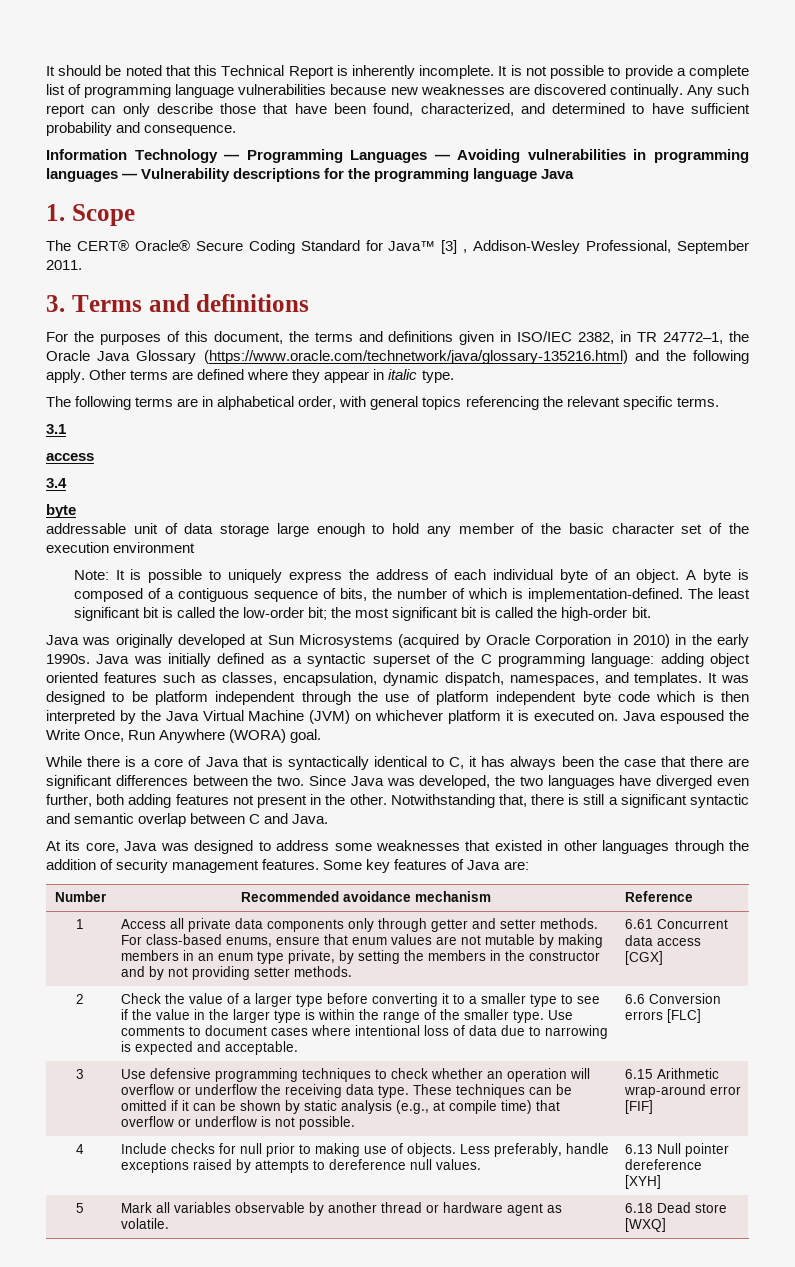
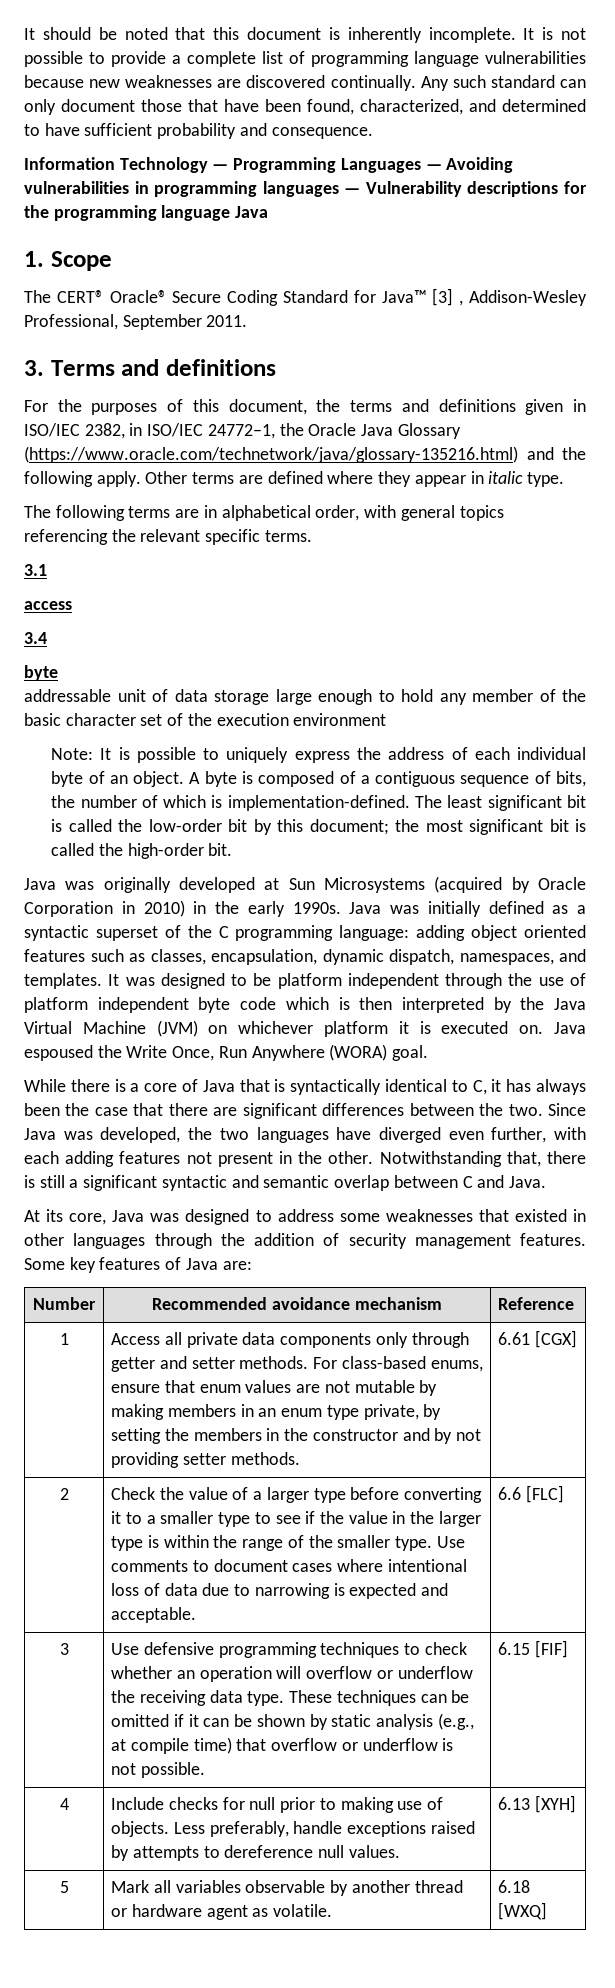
- It should be noted that this Technical Report is inherently incomplete.
+ It should be noted that this document is inherently incomplete.
- Any such report can only describe those that have been found, characterized, and determined to have sufficient probability and consequence.
+ Any such standard can only document those that have been found, characterized, and determined to have sufficient probability and consequence.
- For the purposes of this document, the terms and definitions given in ISO/IEC 2382, in TR 24772–1, the Oracle Java Glossary (https://www.oracle.com/technetwork/java/glossary-135216.html) and the following apply.
+ For the purposes of this document, the terms and definitions given in ISO/IEC 2382, in ISO/IEC 24772–1, the Oracle Java Glossary (https://www.oracle.com/technetwork/java/glossary-135216.html) and the following apply.
- The least significant bit is called the low-order bit; the most significant bit is called the high-order bit.
+ The least significant bit is called the low-order bit by this document; the most significant bit is called the high-order bit.
- Since Java was developed, the two languages have diverged even further, both adding features not present in the other.
+ Since Java was developed, the two languages have diverged even further, with each adding features not present in the other.
- 6.61 Concurrent data access [CGX]
+ 6.61 [CGX]
- 6.6 Conversion errors [FLC]
+ 6.6 [FLC]
- 6.15 Arithmetic wrap-around error [FIF]
+ 6.15 [FIF]
- 4 | Include checks for null prior to making use of objects. Less preferably, handle exceptions raised by attempts to dereference null values. | 6.13 Null pointer dereference [XYH]
+ 4 | Include checks for null prior to making use of objects. Less preferably, handle exceptions raised by attempts to dereference null values. | 6.13 [XYH]
- 5 | Mark all variables observable by another thread or hardware agent as volatile. | 6.18 Dead store [WXQ]
+ 5 | Mark all variables observable by another thread or hardware agent as volatile. | 6.18 [WXQ]

